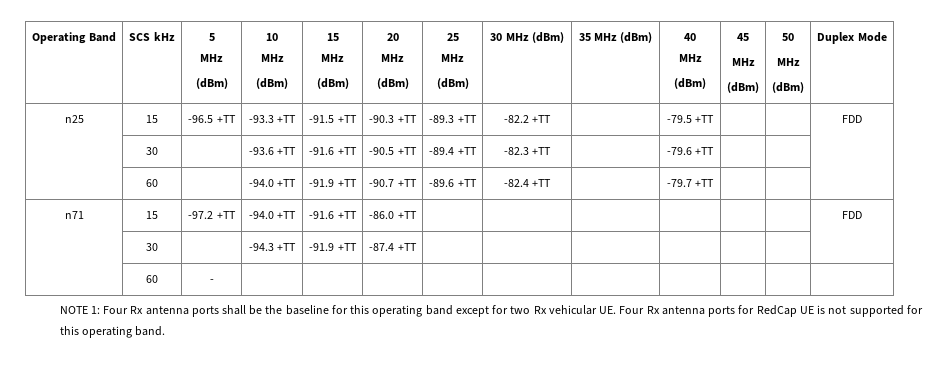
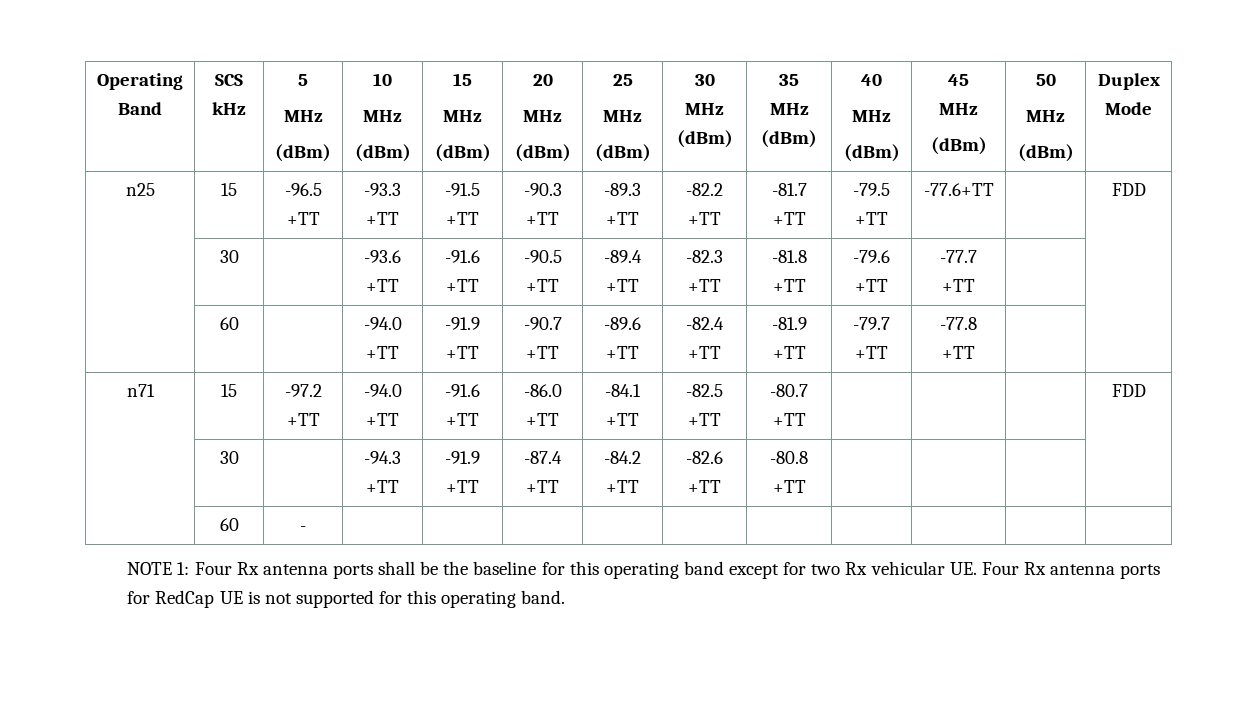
- n25 | 15 | -96.5 +TT | -93.3 +TT | -91.5 +TT | -90.3 +TT | -89.3 +TT | -82.2 +TT | | -79.5 +TT | | | FDD
+ n25 | 15 | -96.5 +TT | -93.3 +TT | -91.5 +TT | -90.3 +TT | -89.3 +TT | -82.2 +TT | -81.7 +TT | -79.5 +TT | -77.6+TT | | FDD
- | 30 | | -93.6 +TT | -91.6 +TT | -90.5 +TT | -89.4 +TT | -82.3 +TT | | -79.6 +TT | | |
+ | 30 | | -93.6 +TT | -91.6 +TT | -90.5 +TT | -89.4 +TT | -82.3 +TT | -81.8 +TT | -79.6 +TT | -77.7 +TT | |
- | 60 | | -94.0 +TT | -91.9 +TT | -90.7 +TT | -89.6 +TT | -82.4 +TT | | -79.7 +TT | | |
+ | 60 | | -94.0 +TT | -91.9 +TT | -90.7 +TT | -89.6 +TT | -82.4 +TT | -81.9 +TT | -79.7 +TT | -77.8 +TT | |
- n71 | 15 | -97.2 +TT | -94.0 +TT | -91.6 +TT | -86.0 +TT | | | | | | | FDD
+ n71 | 15 | -97.2 +TT | -94.0 +TT | -91.6 +TT | -86.0 +TT | -84.1 +TT | -82.5 +TT | -80.7 +TT | | | | FDD
- | 30 | | -94.3 +TT | -91.9 +TT | -87.4 +TT | | | | | | |
+ | 30 | | -94.3 +TT | -91.9 +TT | -87.4 +TT | -84.2 +TT | -82.6 +TT | -80.8 +TT | | | |

